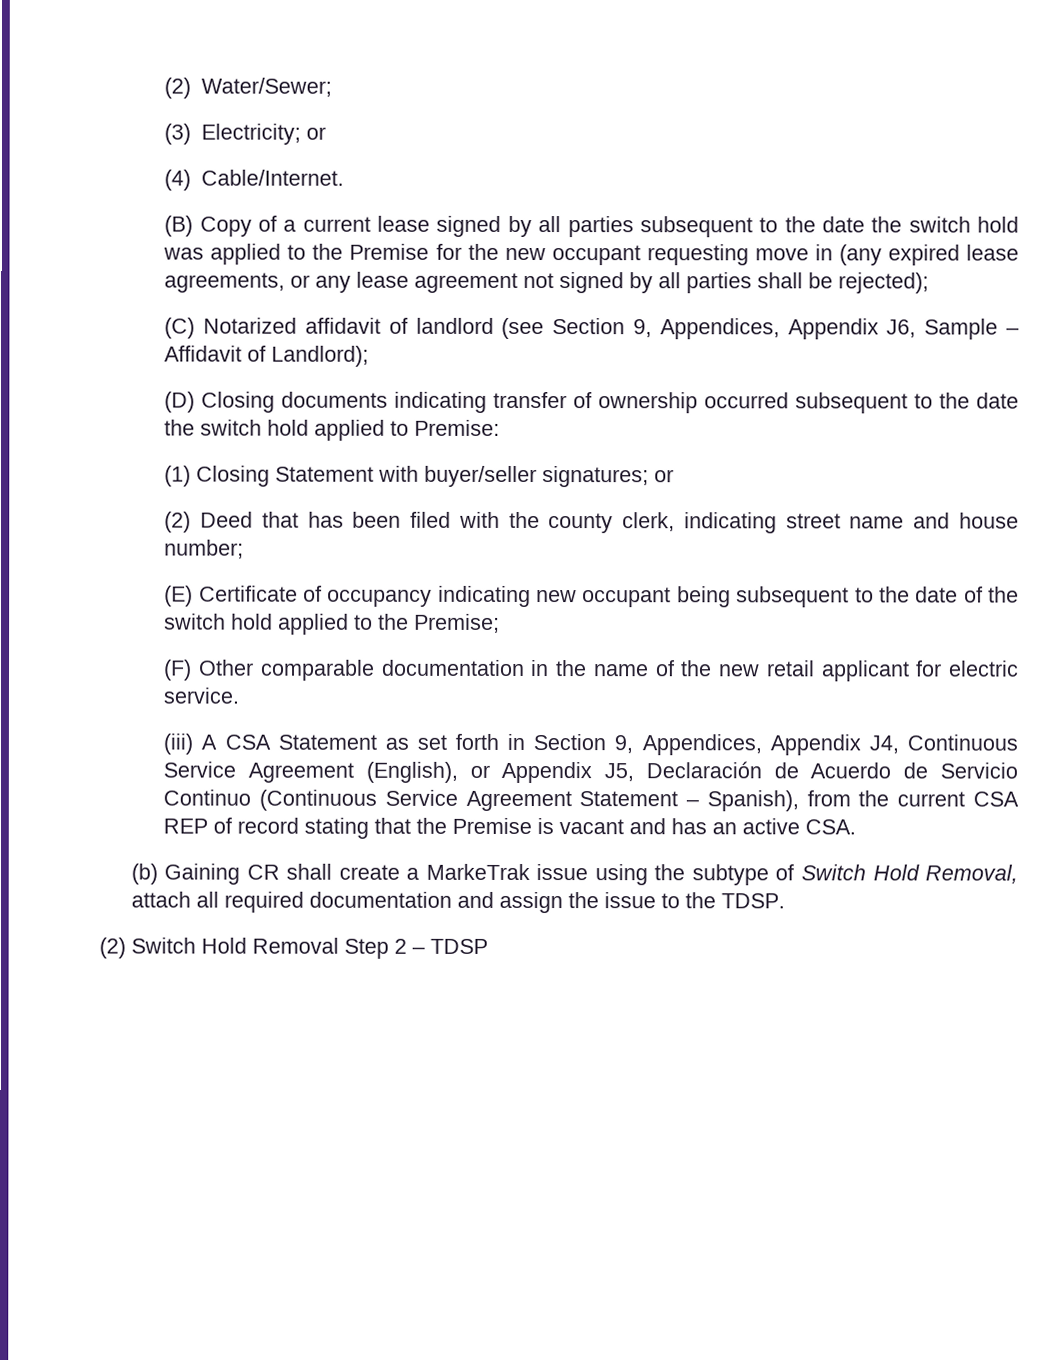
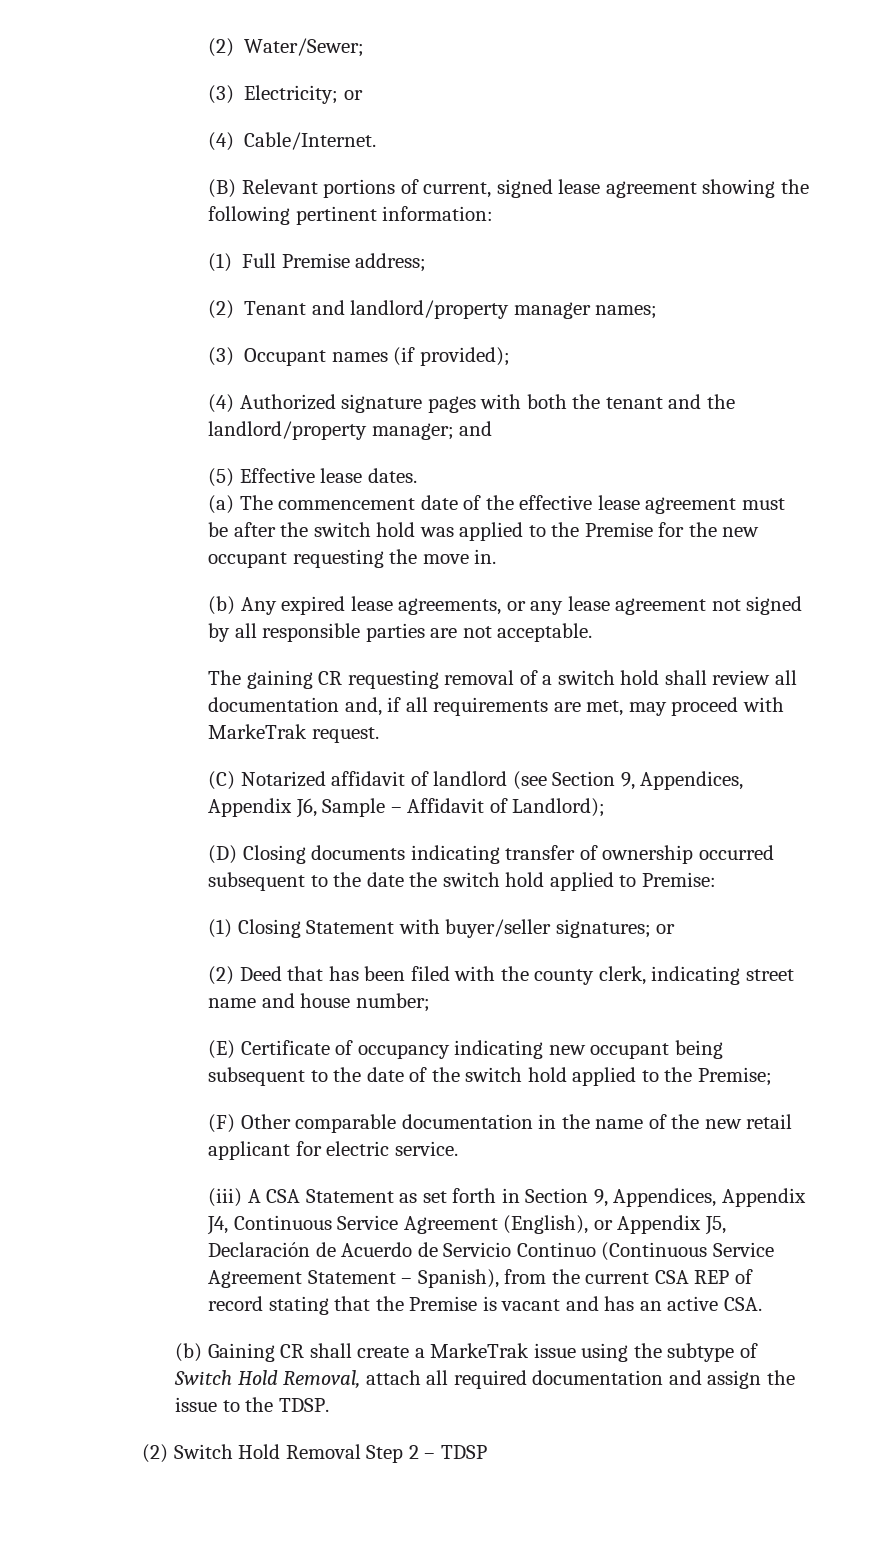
- (B) Copy of a current lease signed by all parties subsequent to the date the switch hold was applied to the Premise for the new occupant requesting move in (any expired lease agreements, or any lease agreement not signed by all parties shall be rejected);
+ (B) Relevant portions of current, signed lease agreement showing the following pertinent information:
+ (1) Full Premise address;
+ (2) Tenant and landlord/property manager names;
+ (3) Occupant names (if provided);
+ (4) Authorized signature pages with both the tenant and the landlord/property manager; and
+ (5) Effective lease dates.
+ (a) The commencement date of the effective lease agreement must be after the switch hold was applied to the Premise for the new occupant requesting the move in.
+ (b) Any expired lease agreements, or any lease agreement not signed by all responsible parties are not acceptable.
+ The gaining CR requesting removal of a switch hold shall review all documentation and, if all requirements are met, may proceed with MarkeTrak request.

